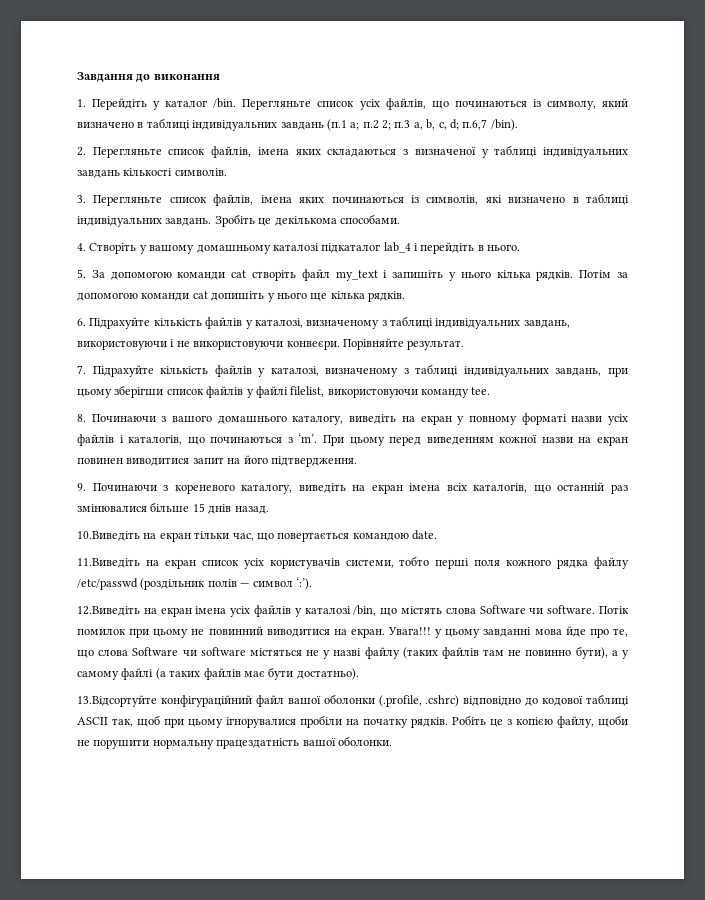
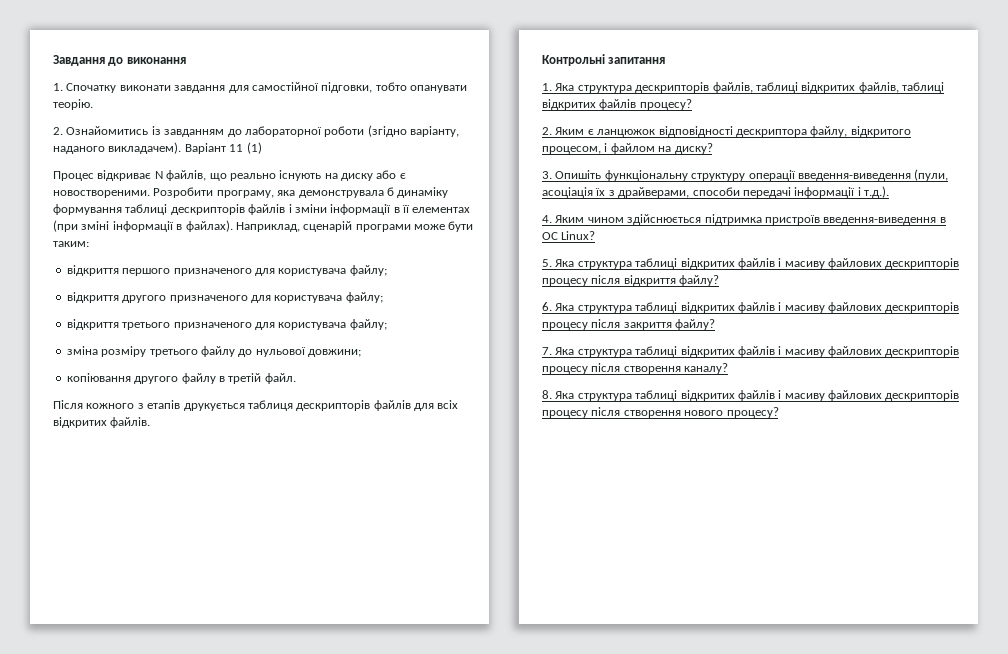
- 1. Перейдіть у каталог /bin. Перегляньте список усіх файлів, що починаються із символу, який визначено в таблиці індивідуальних завдань (п.1 a; п.2 2; п.3 a, b, c, d; п.6,7 /bin).
- 2. Перегляньте список файлів, імена яких складаються з визначеної у таблиці індивідуальних завдань кількості символів.
- 3. Перегляньте список файлів, імена яких починаються із символів, які визначено в таблиці індивідуальних завдань. Зробіть це декількома способами.
- 4. Створіть у вашому домашньому каталозі підкаталог lab_4 і перейдіть в нього.
- 5. За допомогою команди cat створіть файл my_text і запишіть у нього кілька рядків. Потім за допомогою команди cat допишіть у нього ще кілька рядків.
- 6. Підрахуйте кількість файлів у каталозі, визначеному з таблиці індивідуальних завдань, використовуючи і не використовуючи конвеєри. Порівняйте результат.
- 7. Підрахуйте кількість файлів у каталозі, визначеному з таблиці індивідуальних завдань, при цьому зберігши список файлів у файлі filelist, використовуючи команду tee.
- 8. Починаючи з вашого домашнього каталогу, виведіть на екран у повному форматі назви усіх файлів і каталогів, що починаються з ‘m’. При цьому перед виведенням кожної назви на екран повинен виводитися запит на його підтвердження.
- 9. Починаючи з кореневого каталогу, виведіть на екран імена всіх каталогів, що останній раз змінювалися більше 15 днів назад.
- 10.Виведіть на екран тільки час, що повертається командою date.
- 11.Виведіть на екран список усіх користувачів системи, тобто перші поля кожного рядка файлу /etc/passwd (роздільник полів — символ ‘:’).
- 12.Виведіть на екран імена усіх файлів у каталозі /bin, що містять слова Software чи software. Потік помилок при цьому не повинний виводитися на екран. Увага!!! у цьому завданні мова йде про те, що слова Software чи software містяться не у назві файлу (таких файлів там не повинно бути), а у самому файлі (а таких файлів має бути достатньо).
- 13.Відсортуйте конфігураційний файл вашої оболонки (.profile, .cshrc) відповідно до кодової таблиці ASCII так, щоб при цьому ігнорувалися пробіли на початку рядків. Робіть це з копією файлу, щоби не порушити нормальну працездатність вашої оболонки.
+ 1. Спочатку виконати завдання для самостійної підговки, тобто опанувати теорію.
+ 2. Ознайомитись із завданням до лабораторної роботи (згідно варіанту, наданого викладачем). Варіант 11 (1)
+ Процес відкриває N файлів, що реально існують на диску або є новоствореними. Розробити програму, яка демонструвала б динаміку формування таблиці дескрипторів файлів і зміни інформації в її елементах (при зміні інформації в файлах). Наприклад, сценарій програми може бути таким:
+ відкриття першого призначеного для користувача файлу;
+ відкриття другого призначеного для користувача файлу;
+ відкриття третього призначеного для користувача файлу;
+ зміна розміру третього файлу до нульової довжини;
+ копіювання другого файлу в третій файл.
+ Після кожного з етапів друкується таблиця дескрипторів файлів для всіх відкритих файлів.
+ Контрольні запитання
+ 1. Яка структура дескрипторів файлів, таблиці відкритих файлів, таблиці відкритих файлів процесу?
+ 2. Яким є ланцюжок відповідності дескриптора файлу, відкритого процесом, і файлом на диску?
+ 3. Опишіть функціональну структуру операції введення-виведення (пули, асоціація їх з драйверами, способи передачі інформації і т.д.).
+ 4. Яким чином здійснюється підтримка пристроїв введення-виведення в ОС Linux?
+ 5. Яка структура таблиці відкритих файлів і масиву файлових дескрипторів процесу після відкриття файлу?
+ 6. Яка структура таблиці відкритих файлів і масиву файлових дескрипторів процесу після закриття файлу?
+ 7. Яка структура таблиці відкритих файлів і масиву файлових дескрипторів процесу після створення каналу?
+ 8. Яка структура таблиці відкритих файлів і масиву файлових дескрипторів процесу після створення нового процесу?

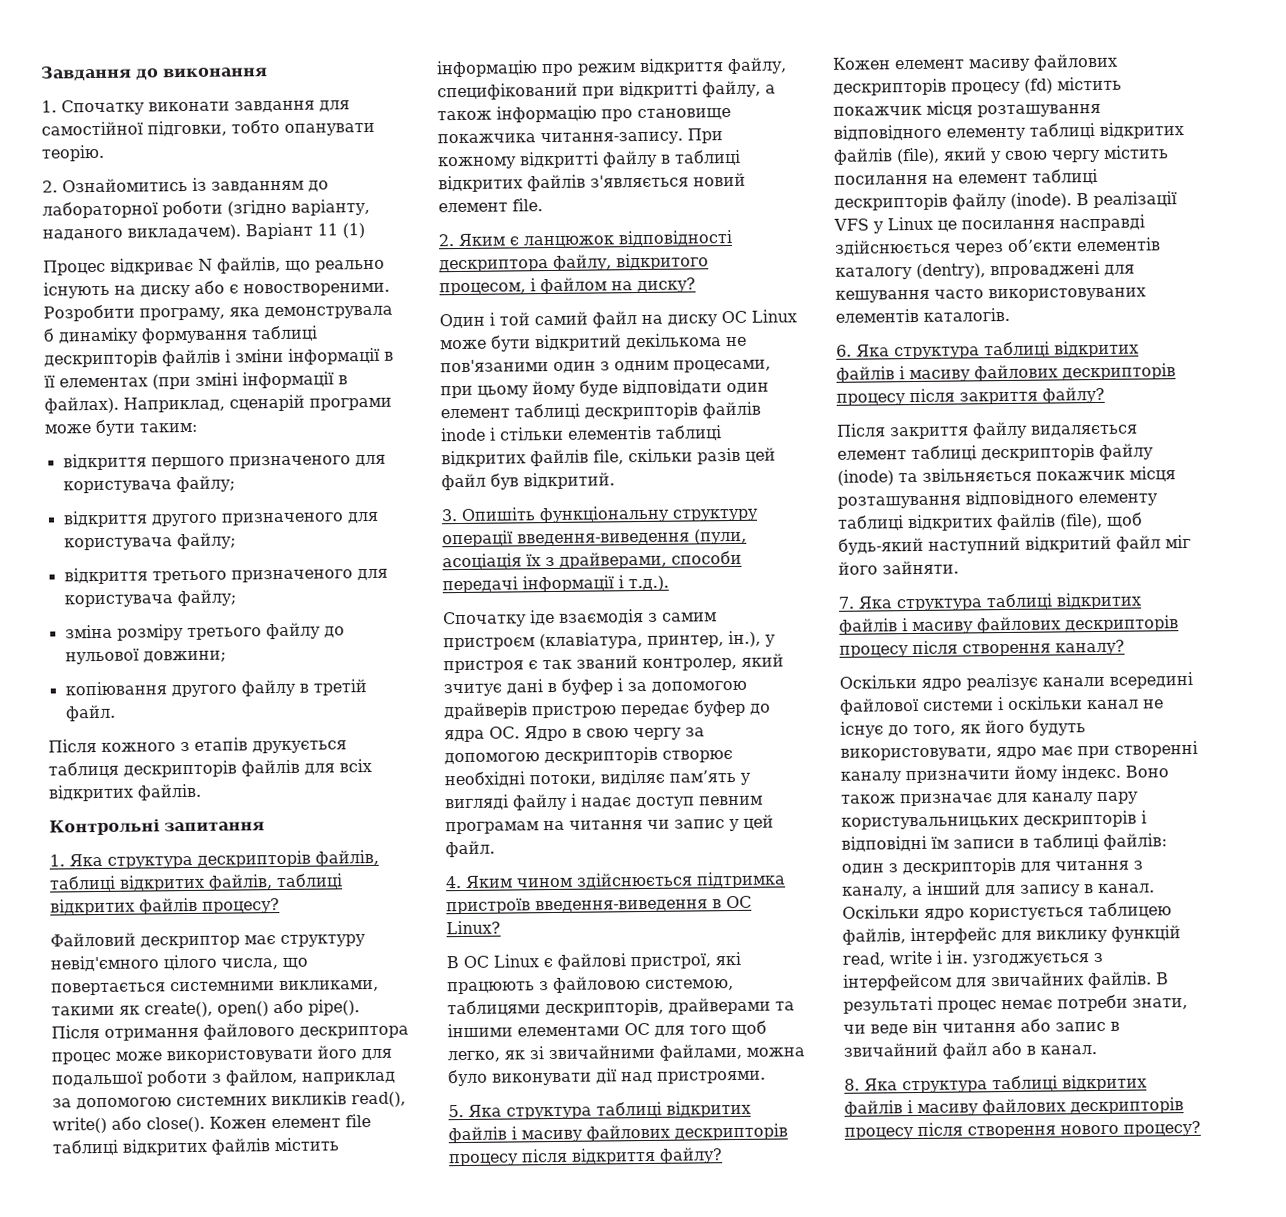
+ Файловий дескриптор має структуру невід'ємного цілого числа, що повертається системними викликами, такими як creatе(), open() або pipe(). Після отримання файлового дескриптора процес може використовувати його для подальшої роботи з файлом, наприклад за допомогою системних викликів read(), write() або close(). Кожен елемент file таблиці відкритих файлів містить інформацію про режим відкриття файлу, специфікований при відкритті файлу, а також інформацію про становище покажчика читання-запису. При кожному відкритті файлу в таблиці відкритих файлів з'являється новий елемент file.
+ Один і той самий файл на диску ОС Linux може бути відкритий декількома не пов'язаними один з одним процесами, при цьому йому буде відповідати один елемент таблиці дескрипторів файлів inode і стільки елементів таблиці відкритих файлів file, скільки разів цей файл був відкритий.
+ Спочатку іде взаємодія з самим пристроєм (клавіатура, принтер, ін.), у пристроя є так званий контролер, який зчитує дані в буфер і за допомогою драйверів пристрою передає буфер до ядра ОС. Ядро в свою чергу за допомогою дескрипторів створює необхідні потоки, виділяє пам’ять у вигляді файлу і надає доступ певним програмам на читання чи запис у цей файл.
+ В ОС Linux є файлові пристрої, які працюють з файловою системою, таблицями дескрипторів, драйверами та іншими елементами ОС для того щоб легко, як зі звичайними файлами, можна було виконувати дії над пристроями.
+ Кожен елемент масиву файлових дескрипторів процесу (fd) містить покажчик місця розташування відповідного елементу таблиці відкритих файлів (file), який у свою чергу містить посилання на елемент таблиці дескрипторів файлу (inode). В реалізації VFS у Linux це посилання насправді здійснюється через об’єкти елементів каталогу (dentry), впроваджені для кешування часто використовуваних елементів каталогів.
+ Після закриття файлу видаляється елемент таблиці дескрипторів файлу (inode) та звільняється покажчик місця розташування відповідного елементу таблиці відкритих файлів (file), щоб будь-який наступний відкритий файл міг його зайняти.
+ Оскільки ядро реалізує канали всередині файлової системи і оскільки канал не існує до того, як його будуть використовувати, ядро має при створенні каналу призначити йому індекс. Воно також призначає для каналу пару користувальницьких дескрипторів і відповідні їм записи в таблиці файлів: один з дескрипторів для читання з каналу, а інший для запису в канал. Оскільки ядро користується таблицею файлів, інтерфейс для виклику функцій read, write і ін. узгоджується з інтерфейсом для звичайних файлів. В результаті процес немає потреби знати, чи веде він читання або запис в звичайний файл або в канал.

